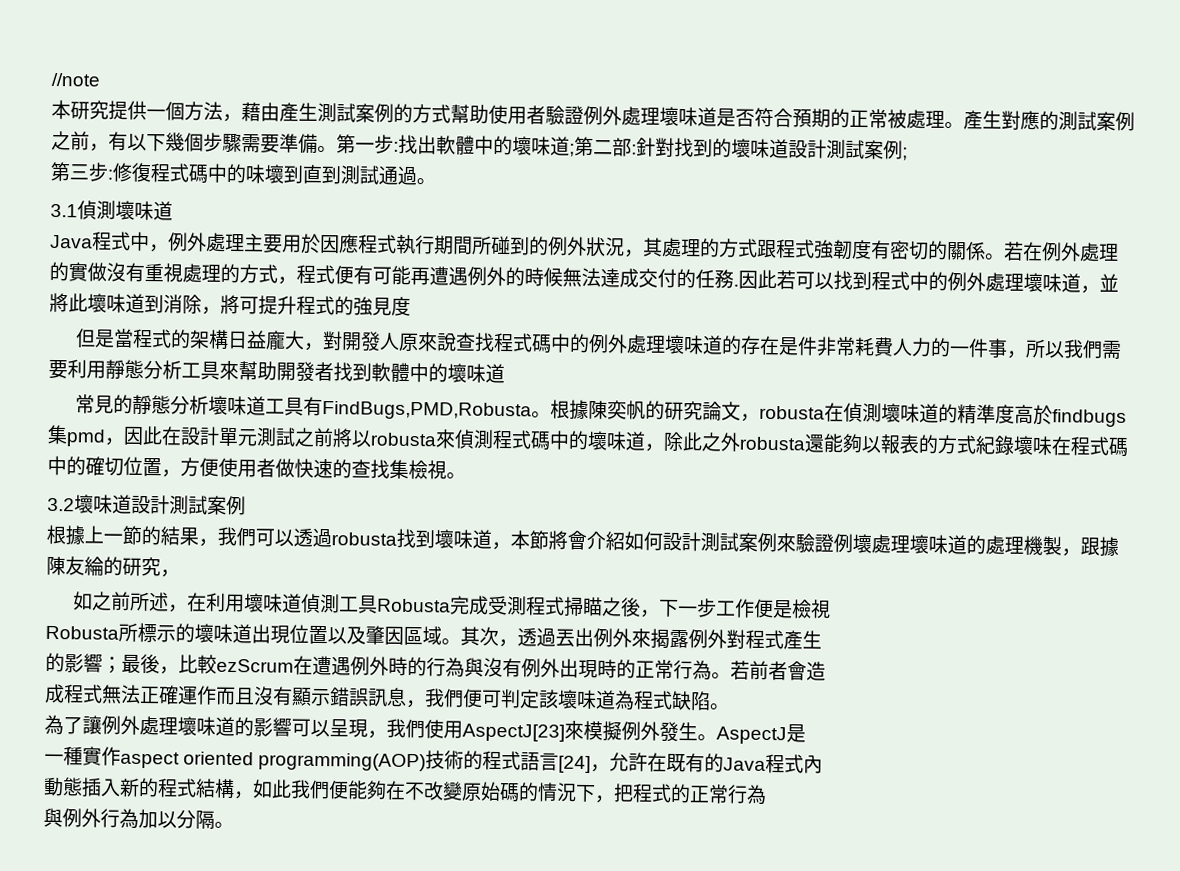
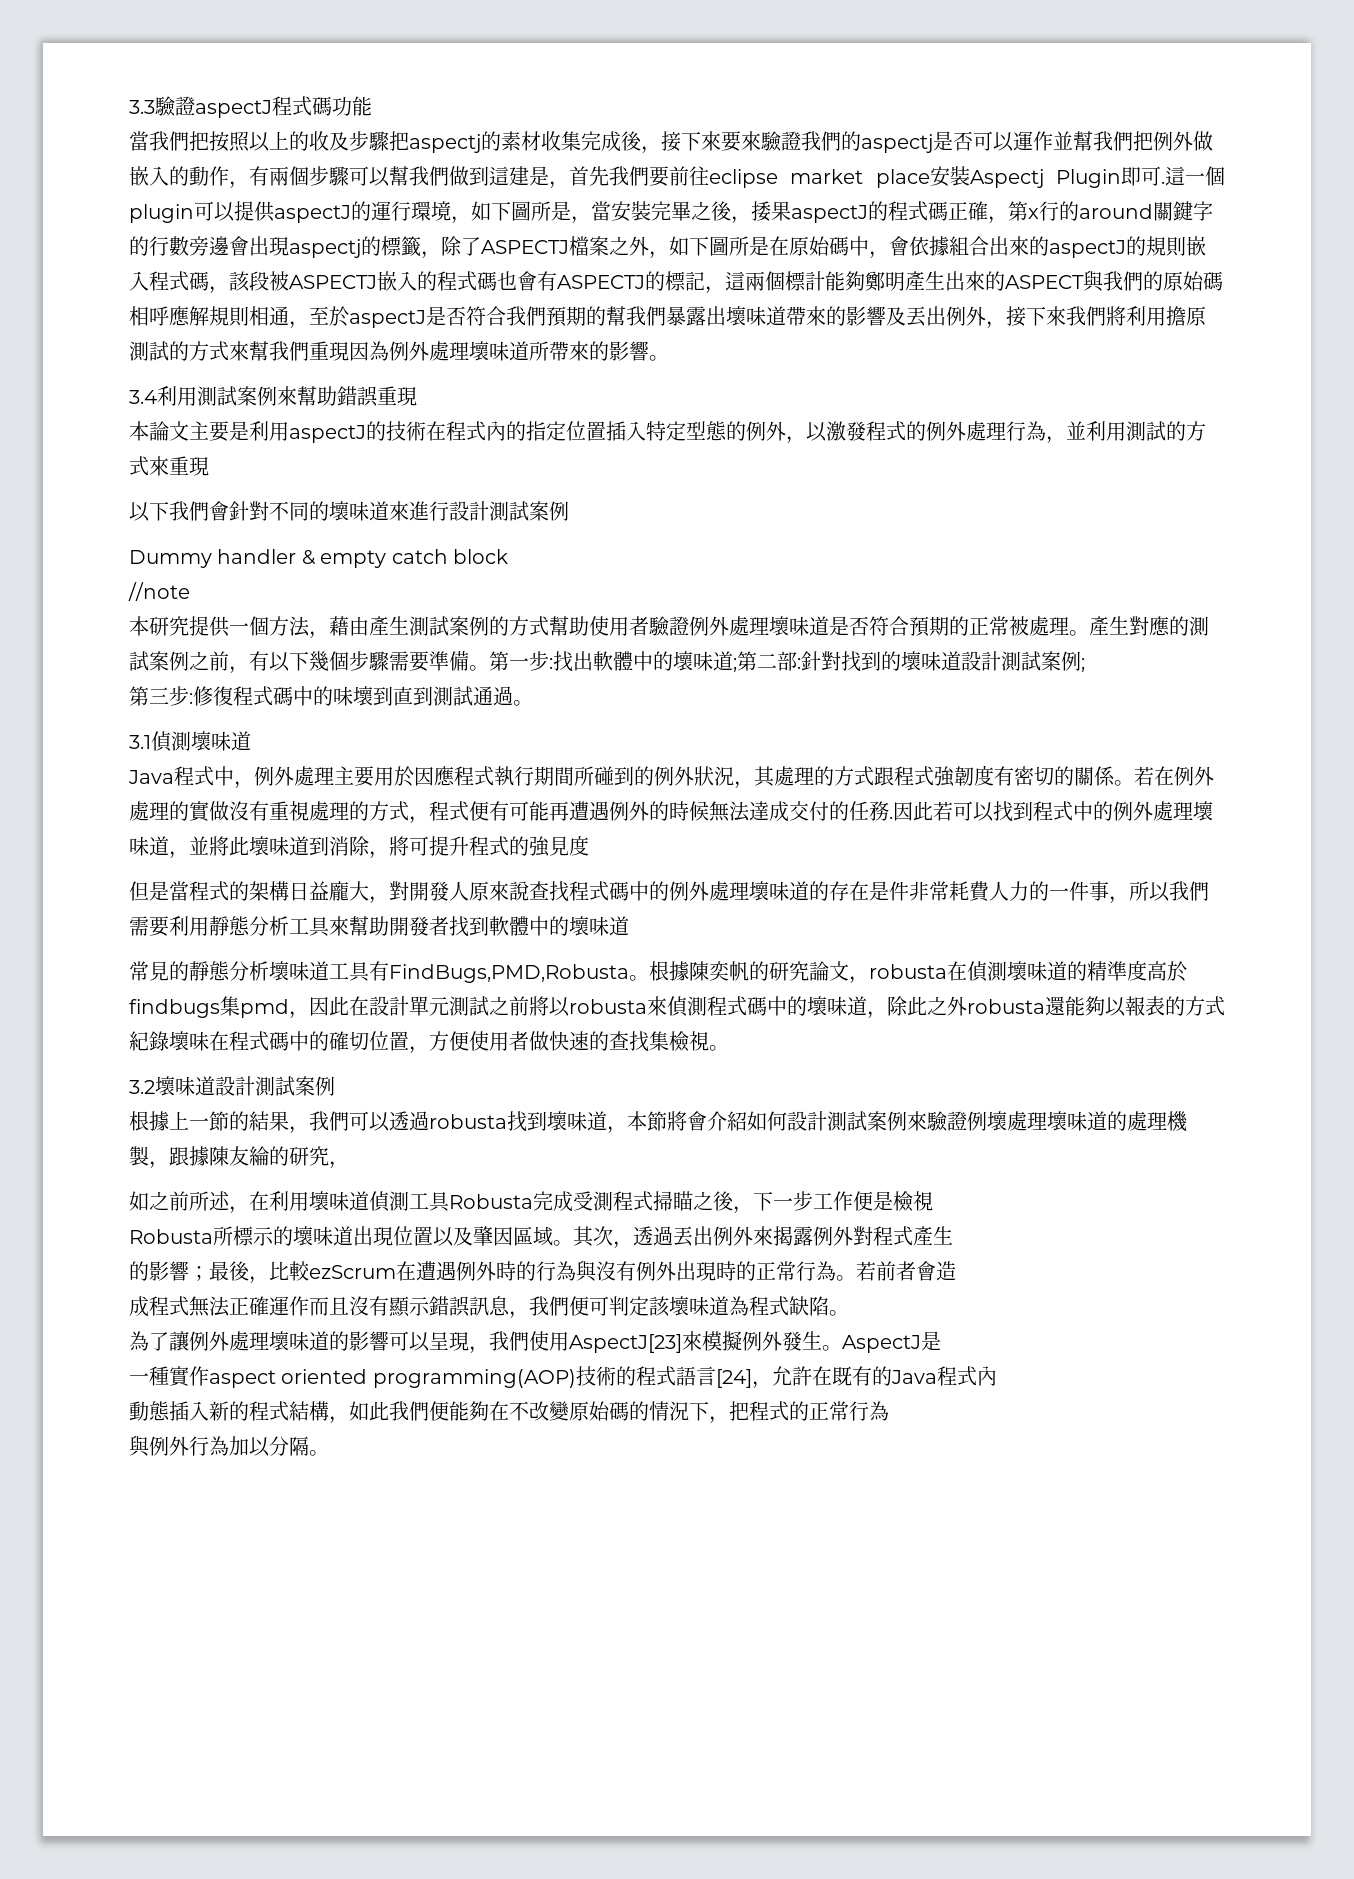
+ 3.3驗證aspectJ程式碼功能
+ 當我們把按照以上的收及步驟把aspectj的素材收集完成後，接下來要來驗證我們的aspectj是否可以運作並幫我們把例外做嵌入的動作，有兩個步驟可以幫我們做到這建是，首先我們要前往eclipse market place安裝Aspectj Plugin即可.這一個plugin可以提供aspectJ的運行環境，如下圖所是，當安裝完畢之後，捼果aspectJ的程式碼正確，第x行的around關鍵字的行數旁邊會出現aspectj的標籤，除了ASPECTJ檔案之外，如下圖所是在原始碼中，會依據組合出來的aspectJ的規則嵌入程式碼，該段被ASPECTJ嵌入的程式碼也會有ASPECTJ的標記，這兩個標計能夠鄭明產生出來的ASPECT與我們的原始碼相呼應解規則相通，至於aspectJ是否符合我們預期的幫我們暴露出壞味道帶來的影響及丟出例外，接下來我們將利用擔原測試的方式來幫我們重現因為例外處理壞味道所帶來的影響。
+ 3.4利用測試案例來幫助錯誤重現
+ 本論文主要是利用aspectJ的技術在程式內的指定位置插入特定型態的例外，以激發程式的例外處理行為，並利用測試的方式來重現
+ 以下我們會針對不同的壞味道來進行設計測試案例
+ Dummy handler & empty catch block

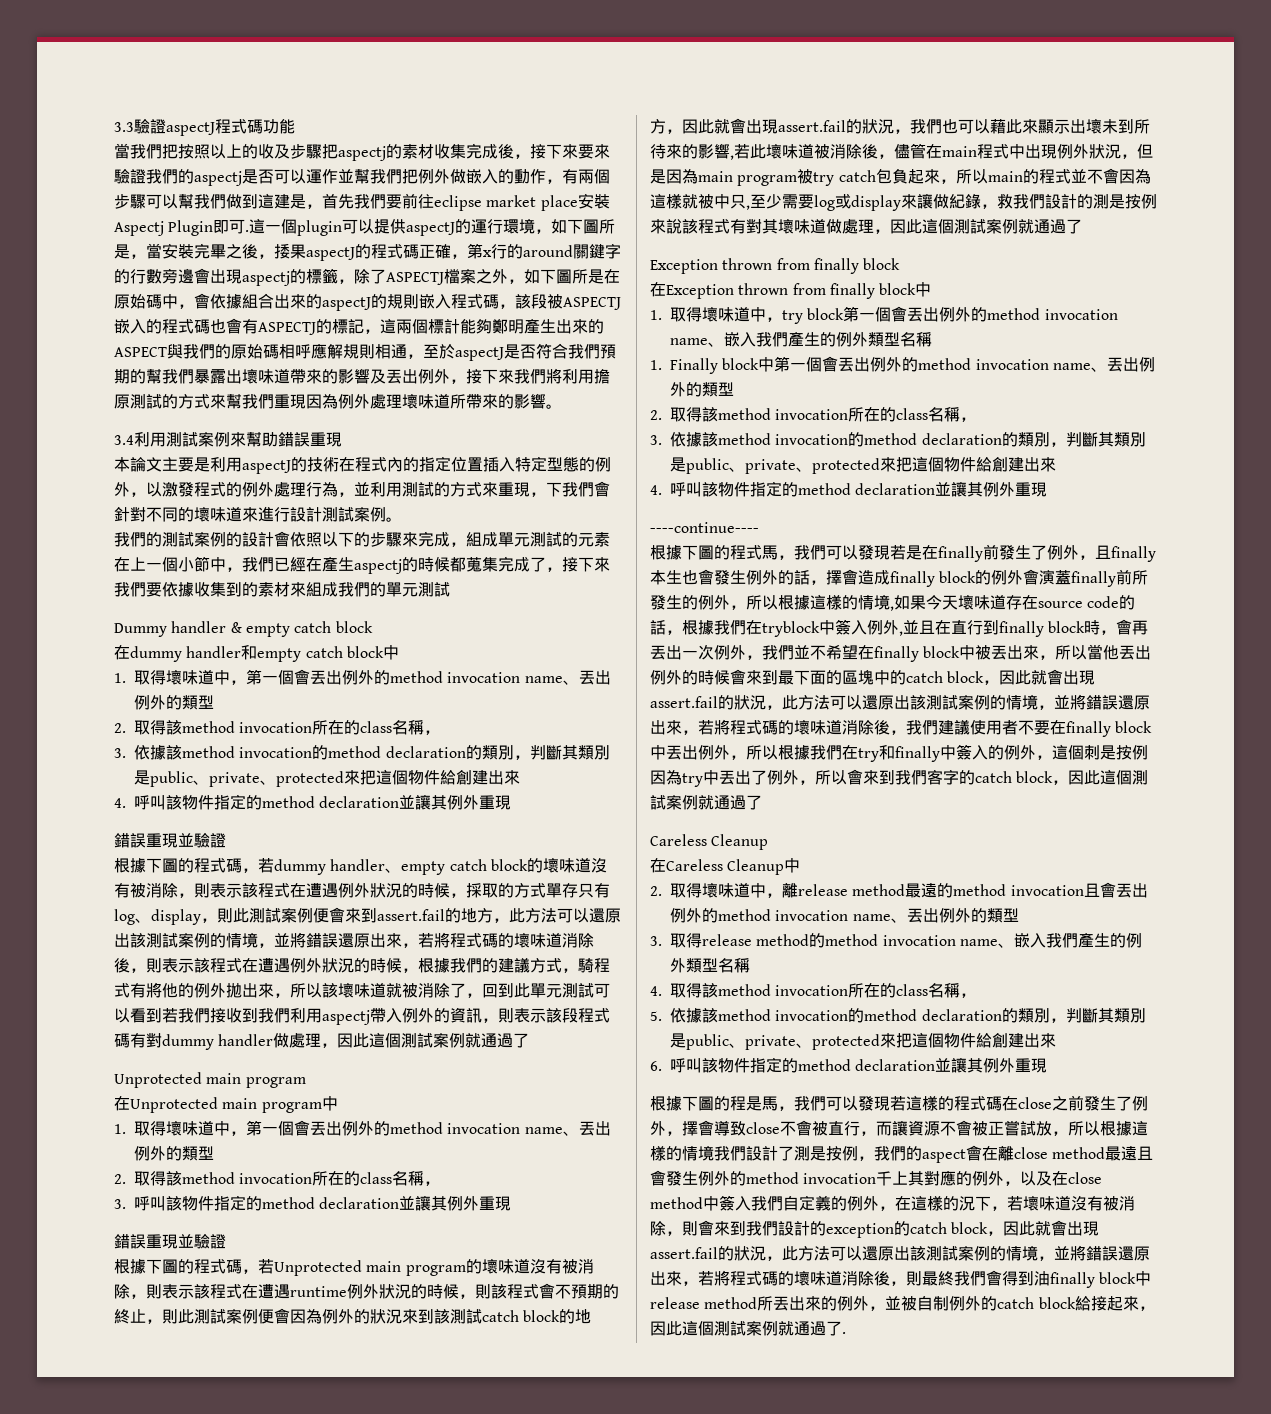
- 本論文主要是利用aspectJ的技術在程式內的指定位置插入特定型態的例外，以激發程式的例外處理行為，並利用測試的方式來重現
- 以下我們會針對不同的壞味道來進行設計測試案例
+ 本論文主要是利用aspectJ的技術在程式內的指定位置插入特定型態的例外，以激發程式的例外處理行為，並利用測試的方式來重現，下我們會針對不同的壞味道來進行設計測試案例。
+ 我們的測試案例的設計會依照以下的步驟來完成，組成單元測試的元素在上一個小節中，我們已經在產生aspectj的時候都蒐集完成了，接下來我們要依據收集到的素材來組成我們的單元測試
- //note
- 本研究提供一個方法，藉由產生測試案例的方式幫助使用者驗證例外處理壞味道是否符合預期的正常被處理。產生對應的測試案例之前，有以下幾個步驟需要準備。第一步:找出軟體中的壞味道;第二部:針對找到的壞味道設計測試案例;
- 第三步:修復程式碼中的味壞到直到測試通過。
- 3.1偵測壞味道
- Java程式中，例外處理主要用於因應程式執行期間所碰到的例外狀況，其處理的方式跟程式強韌度有密切的關係。若在例外處理的實做沒有重視處理的方式，程式便有可能再遭遇例外的時候無法達成交付的任務.因此若可以找到程式中的例外處理壞味道，並將此壞味道到消除，將可提升程式的強見度
- 但是當程式的架構日益龐大，對開發人原來說查找程式碼中的例外處理壞味道的存在是件非常耗費人力的一件事，所以我們需要利用靜態分析工具來幫助開發者找到軟體中的壞味道
- 常見的靜態分析壞味道工具有FindBugs,PMD,Robusta。根據陳奕帆的研究論文，robusta在偵測壞味道的精準度高於findbugs集pmd，因此在設計單元測試之前將以robusta來偵測程式碼中的壞味道，除此之外robusta還能夠以報表的方式紀錄壞味在程式碼中的確切位置，方便使用者做快速的查找集檢視。
- 3.2壞味道設計測試案例
- 根據上一節的結果，我們可以透過robusta找到壞味道，本節將會介紹如何設計測試案例來驗證例壞處理壞味道的處理機製，跟據陳友綸的研究，
- 如之前所述，在利用壞味道偵測工具Robusta完成受測程式掃瞄之後，下一步工作便是檢視
- Robusta所標示的壞味道出現位置以及肇因區域。其次，透過丟出例外來揭露例外對程式產生
- 的影響；最後，比較ezScrum在遭遇例外時的行為與沒有例外出現時的正常行為。若前者會造
- 成程式無法正確運作而且沒有顯示錯誤訊息，我們便可判定該壞味道為程式缺陷。
- 為了讓例外處理壞味道的影響可以呈現，我們使用AspectJ[23]來模擬例外發生。AspectJ是
- 一種實作aspect oriented programming(AOP)技術的程式語言[24]，允許在既有的Java程式內
- 動態插入新的程式結構，如此我們便能夠在不改變原始碼的情況下，把程式的正常行為
- 與例外行為加以分隔。
+ 在dummy handler和empty catch block中
+ 1.取得壞味道中，第一個會丟出例外的method invocation name、丟出例外的類型
+ 2.取得該method invocation所在的class名稱，
+ 3.依據該method invocation的method declaration的類別，判斷其類別是public、private、protected來把這個物件給創建出來
+ 4.呼叫該物件指定的method declaration並讓其例外重現
+ 錯誤重現並驗證
+ 根據下圖的程式碼，若dummy handler、empty catch block的壞味道沒有被消除，則表示該程式在遭遇例外狀況的時候，採取的方式單存只有log、display，則此測試案例便會來到assert.fail的地方，此方法可以還原出該測試案例的情境，並將錯誤還原出來，若將程式碼的壞味道消除後，則表示該程式在遭遇例外狀況的時候，根據我們的建議方式，騎程式有將他的例外拋出來，所以該壞味道就被消除了，回到此單元測試可以看到若我們接收到我們利用aspectj帶入例外的資訊，則表示該段程式碼有對dummy handler做處理，因此這個測試案例就通過了
+ Unprotected main program
+ 在Unprotected main program中
+ 1.取得壞味道中，第一個會丟出例外的method invocation name、丟出例外的類型
+ 2.取得該method invocation所在的class名稱，
+ 3.呼叫該物件指定的method declaration並讓其例外重現
+ 錯誤重現並驗證
+ 根據下圖的程式碼，若Unprotected main program的壞味道沒有被消除，則表示該程式在遭遇runtime例外狀況的時候，則該程式會不預期的終止，則此測試案例便會因為例外的狀況來到該測試catch block的地方，因此就會出現assert.fail的狀況，我們也可以藉此來顯示出壞未到所待來的影響,若此壞味道被消除後，儘管在main程式中出現例外狀況，但是因為main program被try catch包負起來，所以main的程式並不會因為這樣就被中只,至少需要log或display來讓做紀錄，救我們設計的測是按例來說該程式有對其壞味道做處理，因此這個測試案例就通過了
+ Exception thrown from finally block
+ 在Exception thrown from finally block中
+ 1.取得壞味道中，try block第一個會丟出例外的method invocation name、嵌入我們產生的例外類型名稱
+ 1. Finally block中第一個會丟出例外的method invocation name、丟出例外的類型
+ 2.取得該method invocation所在的class名稱，
+ 3.依據該method invocation的method declaration的類別，判斷其類別是public、private、protected來把這個物件給創建出來
+ 4.呼叫該物件指定的method declaration並讓其例外重現
+ ----continue----
+ 根據下圖的程式馬，我們可以發現若是在finally前發生了例外，且finally本生也會發生例外的話，擇會造成finally block的例外會演蓋finally前所發生的例外，所以根據這樣的情境,如果今天壞味道存在source code的話，根據我們在tryblock中簽入例外,並且在直行到finally block時，會再丟出一次例外，我們並不希望在finally block中被丟出來，所以當他丟出例外的時候會來到最下面的區塊中的catch block，因此就會出現assert.fail的狀況，此方法可以還原出該測試案例的情境，並將錯誤還原出來，若將程式碼的壞味道消除後，我們建議使用者不要在finally block中丟出例外，所以根據我們在try和finally中簽入的例外，這個刺是按例因為try中丟出了例外，所以會來到我們客字的catch block，因此這個測試案例就通過了
+ Careless Cleanup
+ 在Careless Cleanup中
+ 2.取得壞味道中，離release method最遠的method invocation且會丟出例外的method invocation name、丟出例外的類型
+ 3.取得release method的method invocation name、嵌入我們產生的例外類型名稱
+ 4.取得該method invocation所在的class名稱，
+ 5.依據該method invocation的method declaration的類別，判斷其類別是public、private、protected來把這個物件給創建出來
+ 6.呼叫該物件指定的method declaration並讓其例外重現
+ 根據下圖的程是馬，我們可以發現若這樣的程式碼在close之前發生了例外，擇會導致close不會被直行，而讓資源不會被正嘗試放，所以根據這樣的情境我們設計了測是按例，我們的aspect會在離close method最遠且會發生例外的method invocation千上其對應的例外，以及在close method中簽入我們自定義的例外，在這樣的況下，若壞味道沒有被消除，則會來到我們設計的exception的catch block，因此就會出現assert.fail的狀況，此方法可以還原出該測試案例的情境，並將錯誤還原出來，若將程式碼的壞味道消除後，則最終我們會得到油finally block中release method所丟出來的例外，並被自制例外的catch block給接起來，因此這個測試案例就通過了.

